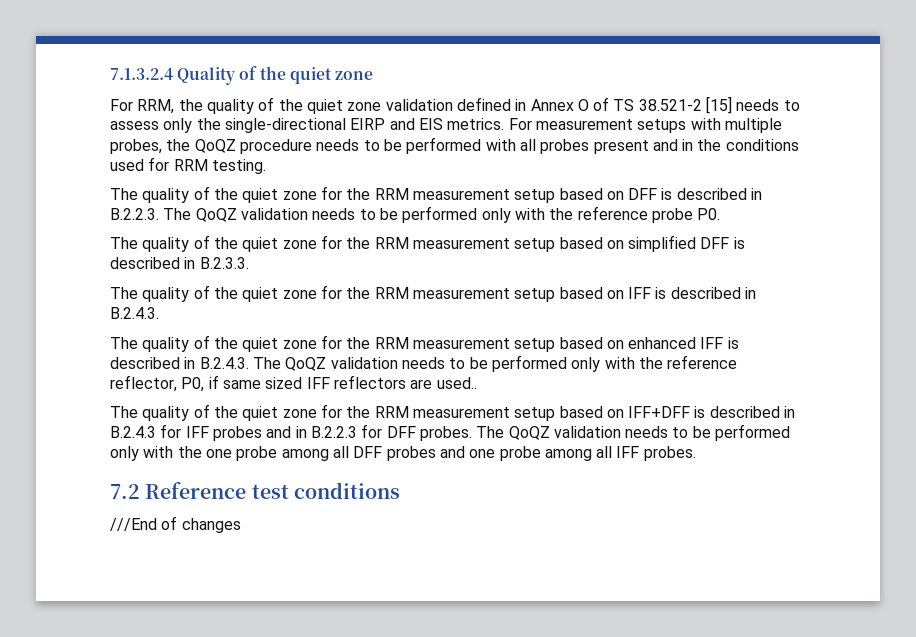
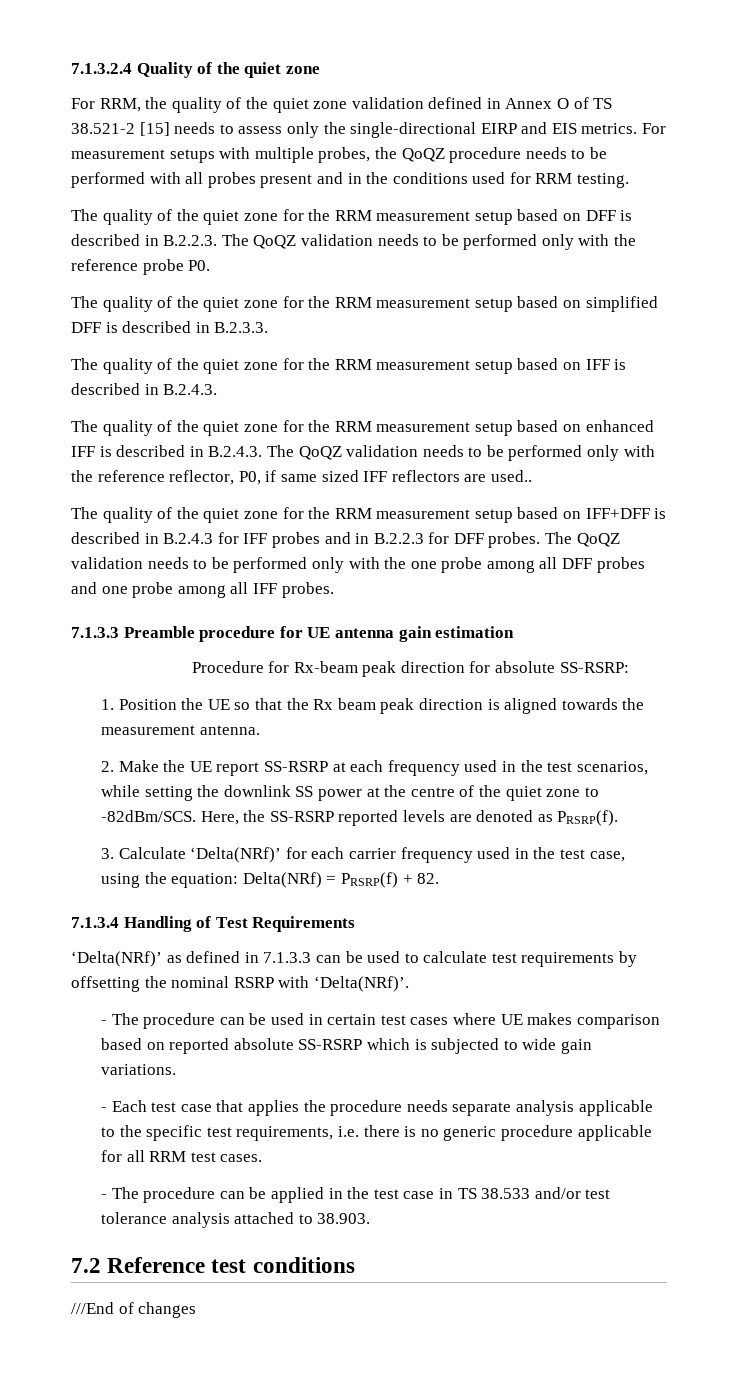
+ 7.1.3.3 Preamble procedure for UE antenna gain estimation
+ Procedure for Rx-beam peak direction for absolute SS-RSRP:
+ 1. Position the UE so that the Rx beam peak direction is aligned towards the measurement antenna.
+ 2. Make the UE report SS-RSRP at each frequency used in the test scenarios, while setting the downlink SS power at the centre of the quiet zone to -82dBm/SCS. Here, the SS-RSRP reported levels are denoted as PRSRP(f).
+ 3. Calculate ‘Delta(NRf)’ for each carrier frequency used in the test case, using the equation: Delta(NRf) = PRSRP(f) + 82.
+ 7.1.3.4 Handling of Test Requirements
+ ‘Delta(NRf)’ as defined in 7.1.3.3 can be used to calculate test requirements by offsetting the nominal RSRP with ‘Delta(NRf)’.
+ - The procedure can be used in certain test cases where UE makes comparison based on reported absolute SS-RSRP which is subjected to wide gain variations.
+ - Each test case that applies the procedure needs separate analysis applicable to the specific test requirements, i.e. there is no generic procedure applicable for all RRM test cases.
+ - The procedure can be applied in the test case in TS 38.533 and/or test tolerance analysis attached to 38.903.

